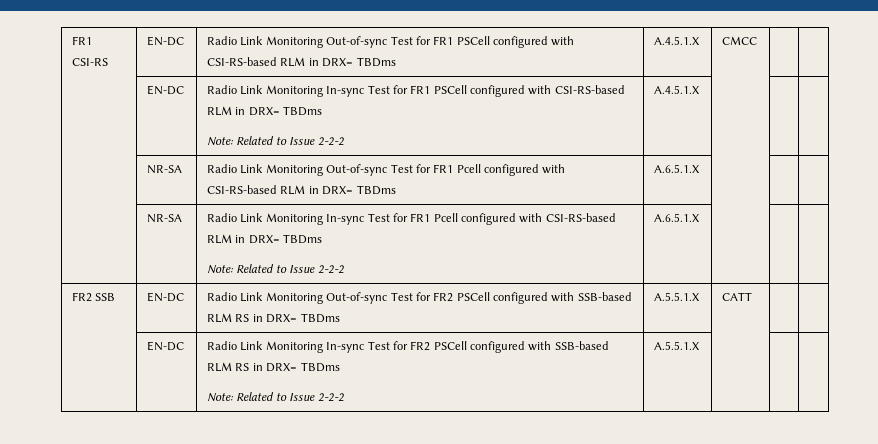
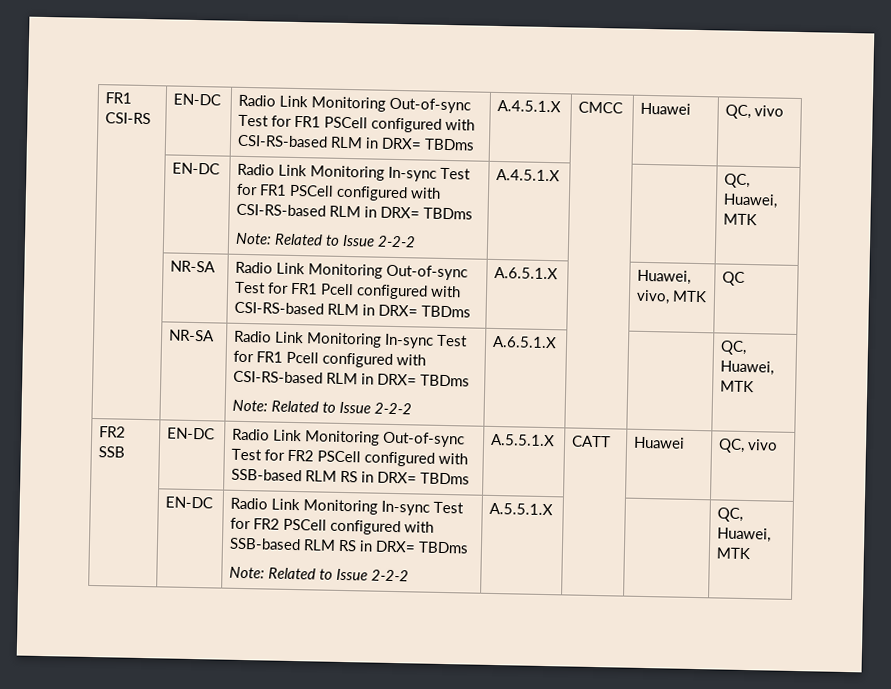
- FR1 CSI-RS | EN-DC | Radio Link Monitoring Out-of-sync Test for FR1 PSCell configured with CSI-RS-based RLM in DRX= TBDms | A.4.5.1.X | CMCC | |
+ FR1 CSI-RS | EN-DC | Radio Link Monitoring Out-of-sync Test for FR1 PSCell configured with CSI-RS-based RLM in DRX= TBDms | A.4.5.1.X | CMCC | Huawei | QC, vivo
  | EN-DC | Radio Link Monitoring In-sync Test for FR1 PSCell configured with CSI-RS-based RLM in DRX= TBDms
- Note: Related to Issue 2-2-2 | A.4.5.1.X | | |
+ Note: Related to Issue 2-2-2 | A.4.5.1.X | | | QC, Huawei, MTK
- | NR-SA | Radio Link Monitoring Out-of-sync Test for FR1 Pcell configured with CSI-RS-based RLM in DRX= TBDms | A.6.5.1.X | | |
+ | NR-SA | Radio Link Monitoring Out-of-sync Test for FR1 Pcell configured with CSI-RS-based RLM in DRX= TBDms | A.6.5.1.X | | Huawei, vivo, MTK | QC
  | NR-SA | Radio Link Monitoring In-sync Test for FR1 Pcell configured with CSI-RS-based RLM in DRX= TBDms
- Note: Related to Issue 2-2-2 | A.6.5.1.X | | |
+ Note: Related to Issue 2-2-2 | A.6.5.1.X | | | QC, Huawei, MTK
- FR2 SSB | EN-DC | Radio Link Monitoring Out-of-sync Test for FR2 PSCell configured with SSB-based RLM RS in DRX= TBDms | A.5.5.1.X | CATT | |
+ FR2 SSB | EN-DC | Radio Link Monitoring Out-of-sync Test for FR2 PSCell configured with SSB-based RLM RS in DRX= TBDms | A.5.5.1.X | CATT | Huawei | QC, vivo
  | EN-DC | Radio Link Monitoring In-sync Test for FR2 PSCell configured with SSB-based RLM RS in DRX= TBDms
- Note: Related to Issue 2-2-2 | A.5.5.1.X | | |
+ Note: Related to Issue 2-2-2 | A.5.5.1.X | | | QC, Huawei, MTK

